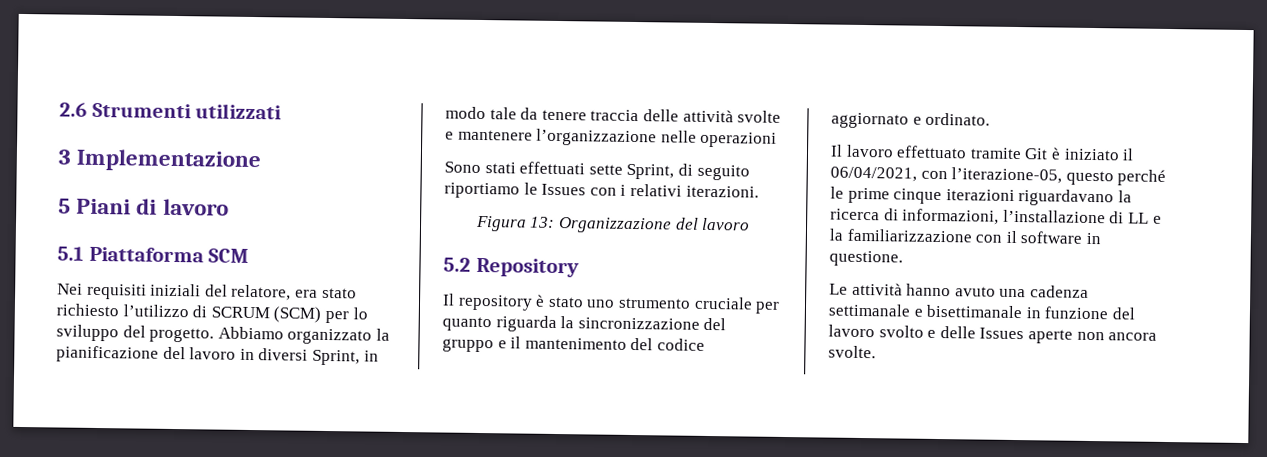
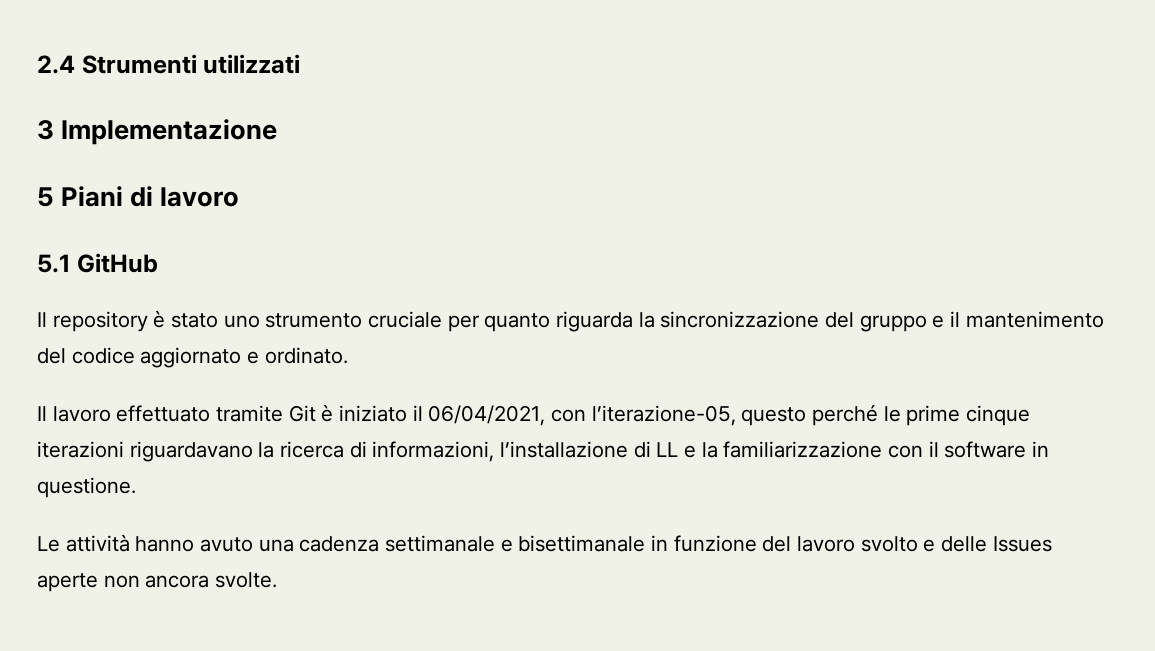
- 2.6 Strumenti utilizzati
+ 2.4 Strumenti utilizzati
- 5.1 Piattaforma SCM
- Nei requisiti iniziali del relatore, era stato richiesto l’utilizzo di SCRUM (SCM) per lo sviluppo del progetto. Abbiamo organizzato la pianificazione del lavoro in diversi Sprint, in modo tale da tenere traccia delle attività svolte e mantenere l’organizzazione nelle operazioni
- Sono stati effettuati sette Sprint, di seguito riportiamo le Issues con i relativi iterazioni.
- Figura 13: Organizzazione del lavoro
- 5.2 Repository
+ 5.1 GitHub

